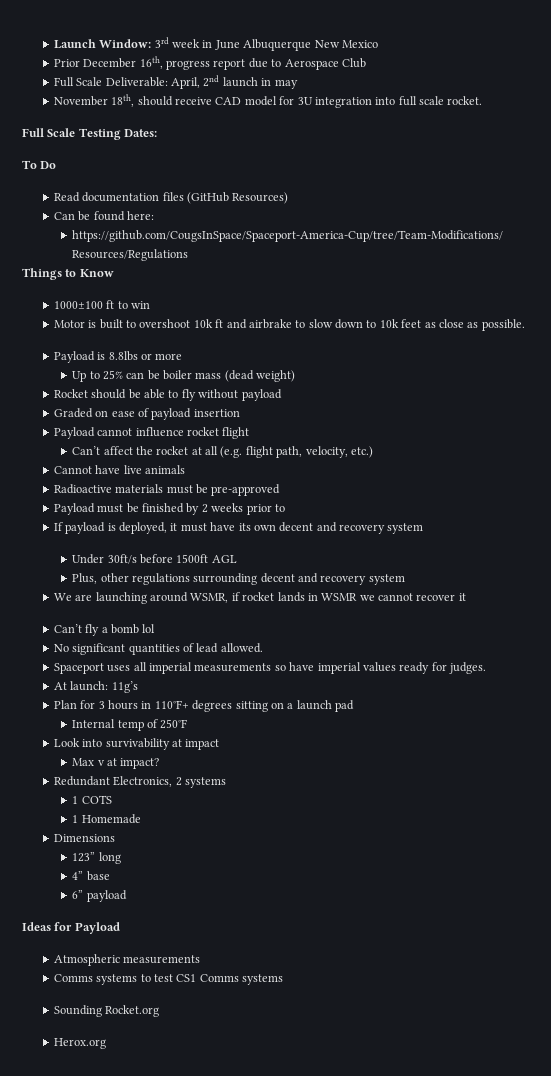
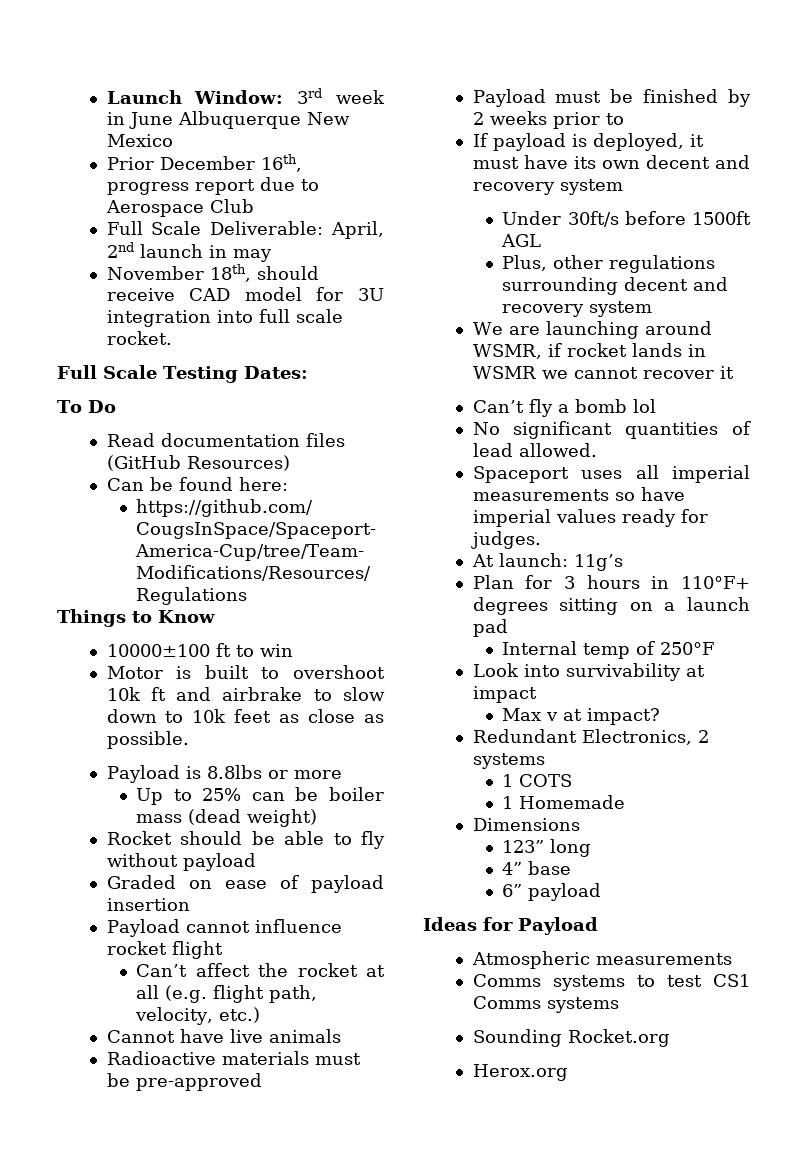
- 1000±100 ft to win
+ 10000±100 ft to win

